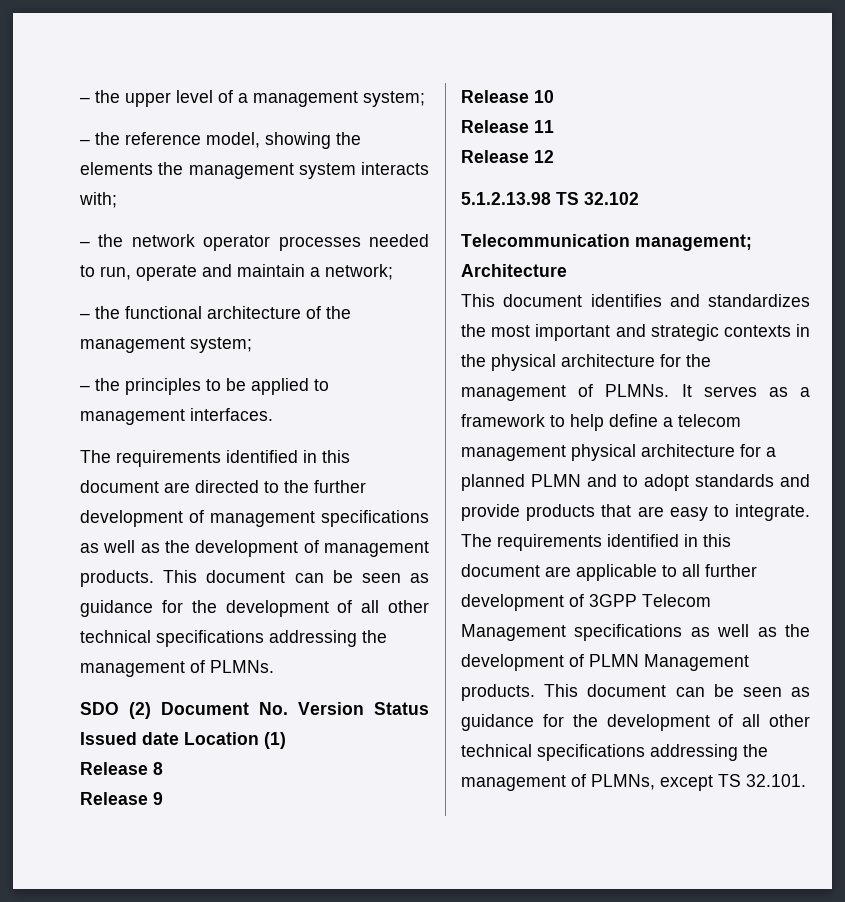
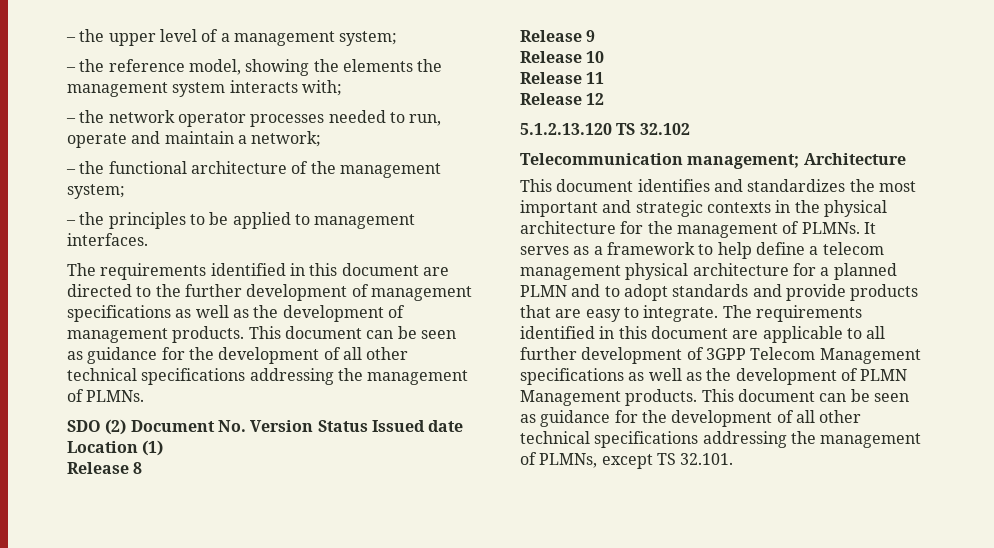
- 5.1.2.13.98 TS 32.102
+ 5.1.2.13.120 TS 32.102

